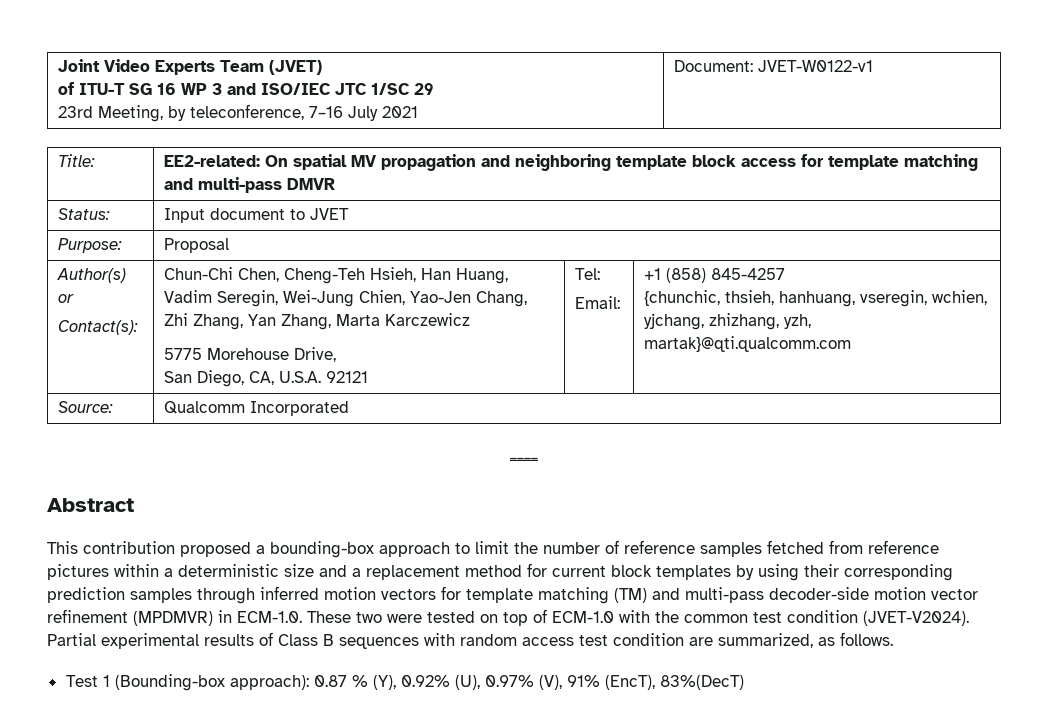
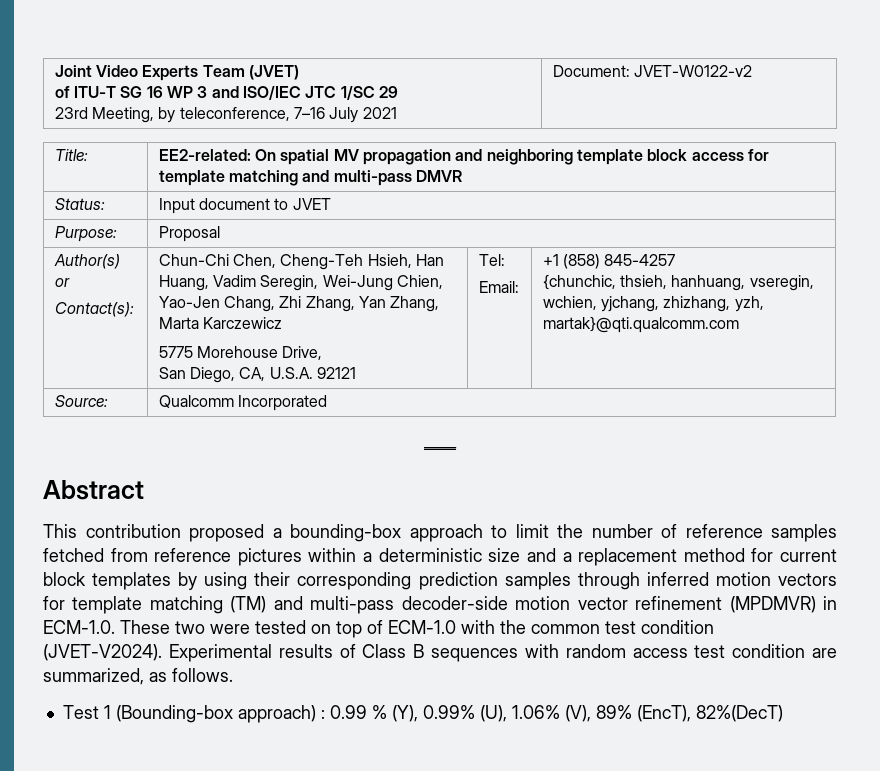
  Joint Video Experts Team (JVET)
  of ITU-T SG 16 WP 3 and ISO/IEC JTC 1/SC 29
- 23rd Meeting, by teleconference, 7–16 July 2021 | Document: JVET-W0122-v1
+ 23rd Meeting, by teleconference, 7–16 July 2021 | Document: JVET-W0122-v2
- Partial experimental results of Class B sequences with random access test condition are summarized, as follows.
+ Experimental results of Class B sequences with random access test condition are summarized, as follows.
- Test 1 (Bounding-box approach): 0.87 % (Y), 0.92% (U), 0.97% (V), 91% (EncT), 83%(DecT)
+ Test 1 (Bounding-box approach) : 0.99 % (Y), 0.99% (U), 1.06% (V), 89% (EncT), 82%(DecT)

